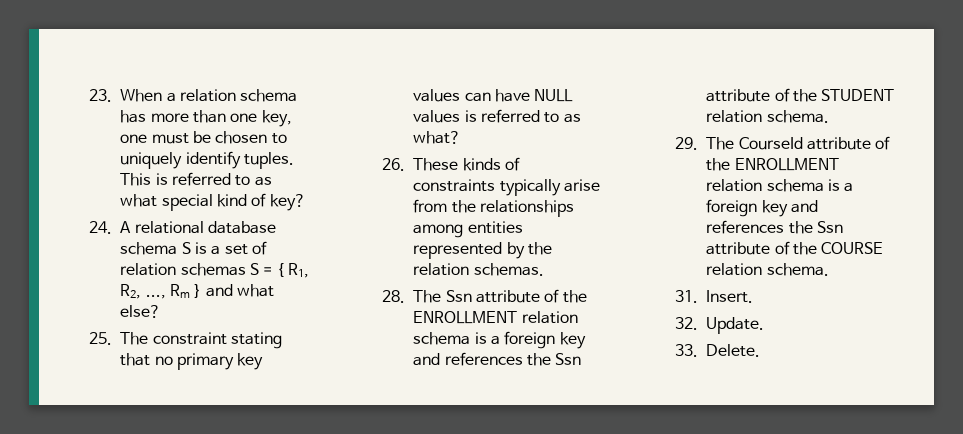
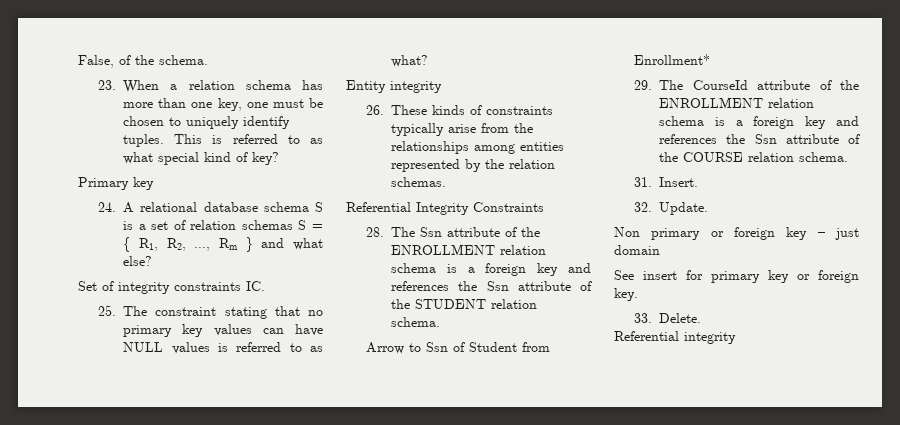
+ False, of the schema.
+ Primary key
+ Set of integrity constraints IC.
+ Entity integrity
+ Referential Integrity Constraints
+ Arrow to Ssn of Student from Enrollment*
+ Non primary or foreign key – just domain
+ See insert for primary key or foreign key.
+ Referential integrity

